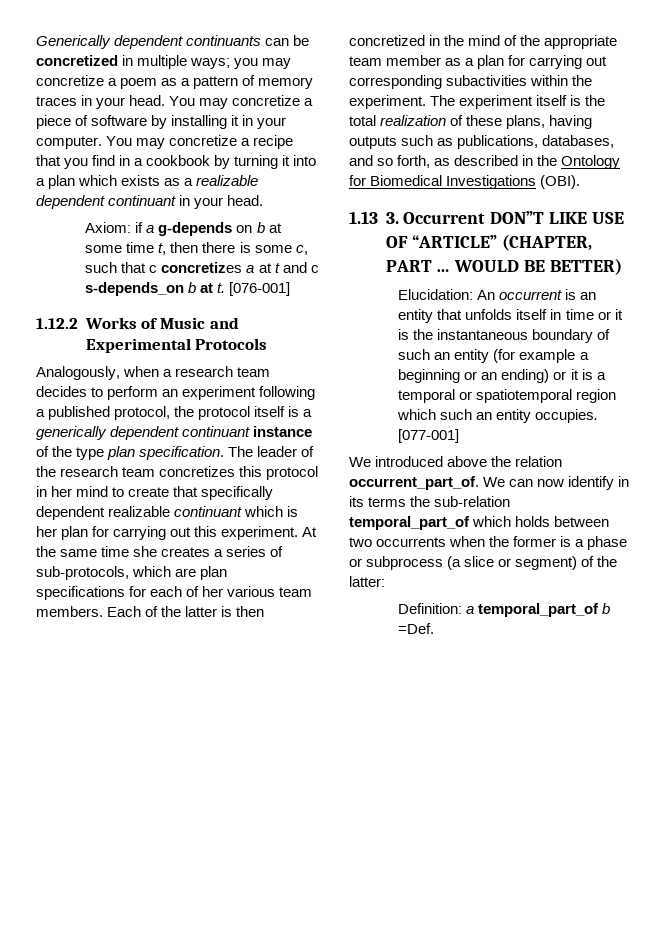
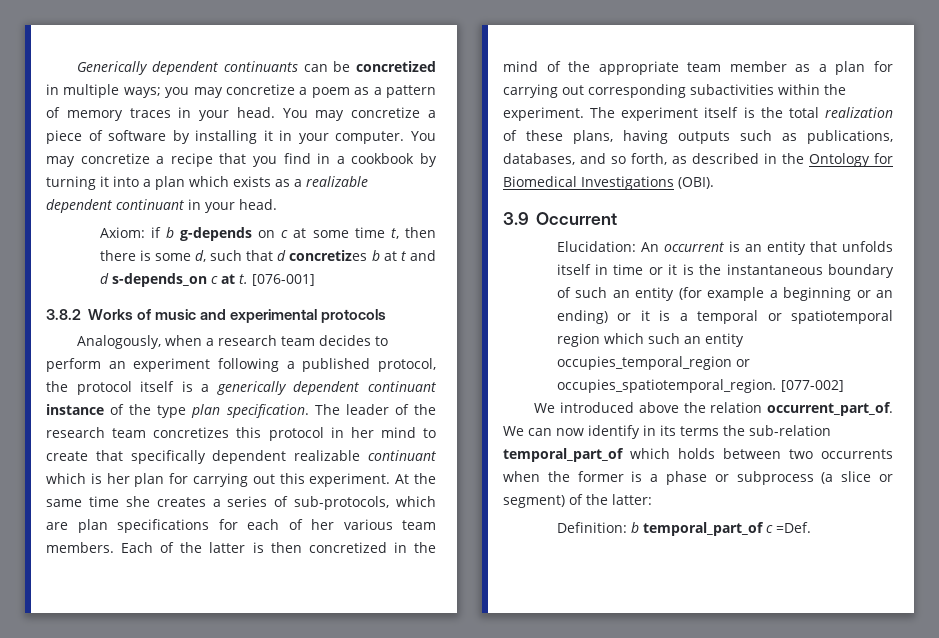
- Axiom: if a g-depends on b at some time t, then there is some c, such that c concretizes a at t and c s-depends_on b at t.
+ Axiom: if b g-depends on c at some time t, then there is some d, such that d concretizes b at t and d s-depends_on c at t.
- 1.12.2 Works of Music and Experimental Protocols
+ 3.8.2 Works of music and experimental protocols
- 1.13 3. Occurrent DON”T LIKE USE OF “ARTICLE” (CHAPTER, PART … WOULD BE BETTER)
+ 3.9 Occurrent
- Elucidation: An occurrent is an entity that unfolds itself in time or it is the instantaneous boundary of such an entity (for example a beginning or an ending) or it is a temporal or spatiotemporal region which such an entity occupies. [077-001]
+ Elucidation: An occurrent is an entity that unfolds itself in time or it is the instantaneous boundary of such an entity (for example a beginning or an ending) or it is a temporal or spatiotemporal region which such an entity occupies_temporal_region or occupies_spatiotemporal_region. [077-002]
- Definition: a temporal_part_of b =Def.
+ Definition: b temporal_part_of c =Def.

